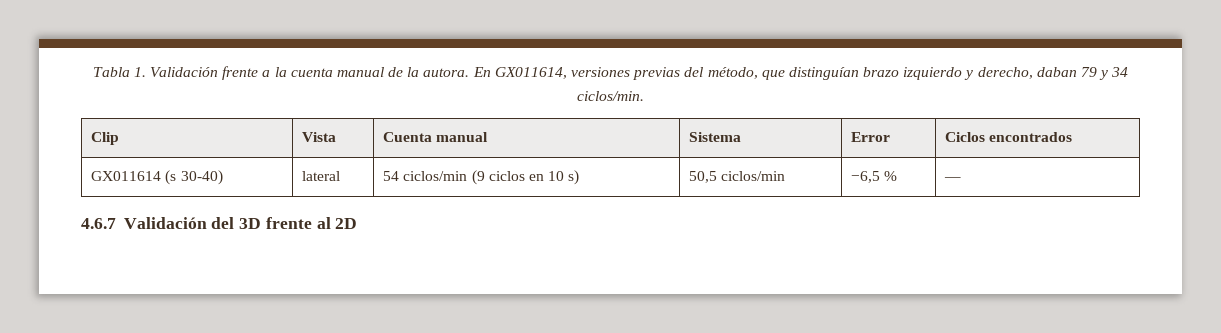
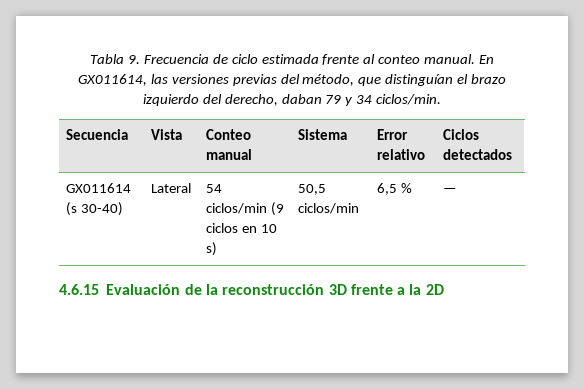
- Tabla 1. Validación frente a la cuenta manual de la autora.
+ Tabla 9. Frecuencia de ciclo estimada frente al conteo manual.
- En GX011614, versiones previas del método, que distinguían brazo izquierdo y derecho, daban 79 y 34 ciclos/min.
+ En GX011614, las versiones previas del método, que distinguían el brazo izquierdo del derecho, daban 79 y 34 ciclos/min.
- Clip | Vista | Cuenta manual | Sistema | Error | Ciclos encontrados
+ Secuencia | Vista | Conteo manual | Sistema | Error relativo | Ciclos detectados
- GX011614 (s 30-40) | lateral | 54 ciclos/min (9 ciclos en 10 s) | 50,5 ciclos/min | −6,5 % | —
+ GX011614 (s 30-40) | Lateral | 54 ciclos/min (9 ciclos en 10 s) | 50,5 ciclos/min | 6,5 % | —
- 4.6.7 Validación del 3D frente al 2D
+ 4.6.15 Evaluación de la reconstrucción 3D frente a la 2D

